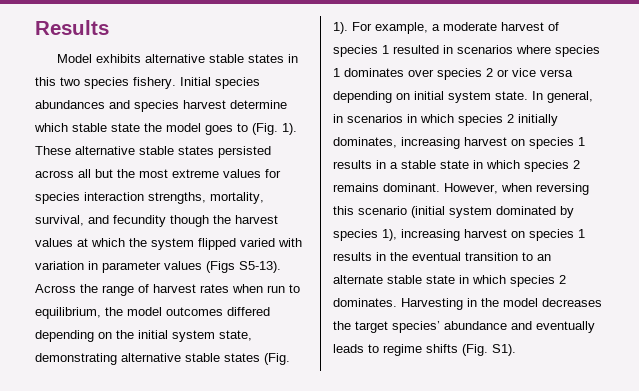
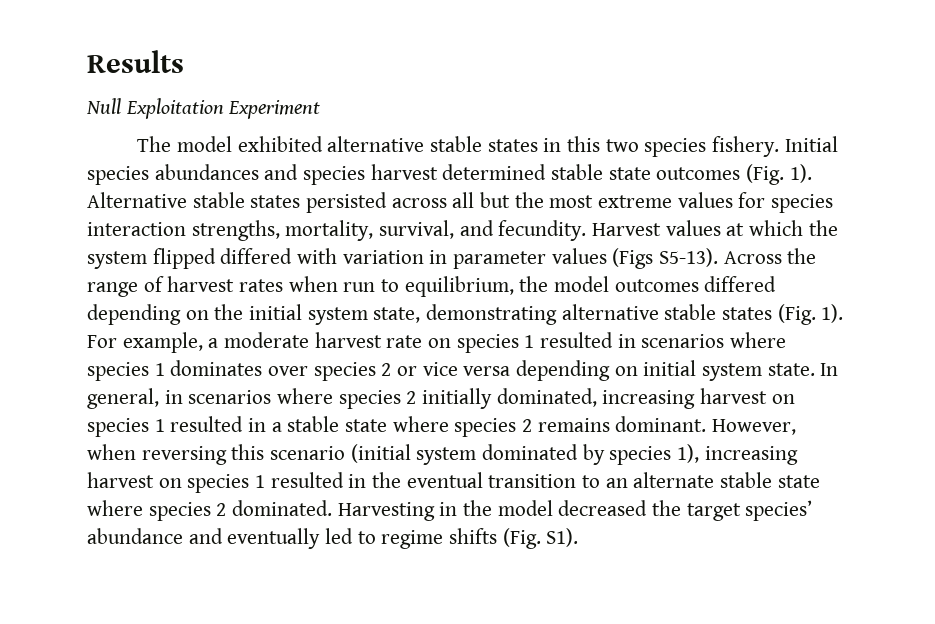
- Model exhibits alternative stable states in this two species fishery.
+ Null Exploitation Experiment
+ The model exhibited alternative stable states in this two species fishery.
- Initial species abundances and species harvest determine which stable state the model goes to (Fig. 1). These alternative stable states persisted across all but the most extreme values for species interaction strengths, mortality, survival, and fecundity though the harvest values at which the system flipped varied with variation in parameter values (Figs S5-13).
+ Initial species abundances and species harvest determined stable state outcomes (Fig. 1). Alternative stable states persisted across all but the most extreme values for species interaction strengths, mortality, survival, and fecundity. Harvest values at which the system flipped differed with variation in parameter values (Figs S5-13).
- For example, a moderate harvest of species 1 resulted in scenarios where species 1 dominates over species 2 or vice versa depending on initial system state.
+ For example, a moderate harvest rate on species 1 resulted in scenarios where species 1 dominates over species 2 or vice versa depending on initial system state.
- In general, in scenarios in which species 2 initially dominates, increasing harvest on species 1 results in a stable state in which species 2 remains dominant.
+ In general, in scenarios where species 2 initially dominated, increasing harvest on species 1 resulted in a stable state where species 2 remains dominant.
- However, when reversing this scenario (initial system dominated by species 1), increasing harvest on species 1 results in the eventual transition to an alternate stable state in which species 2 dominates.
+ However, when reversing this scenario (initial system dominated by species 1), increasing harvest on species 1 resulted in the eventual transition to an alternate stable state where species 2 dominated.
- Harvesting in the model decreases the target species’ abundance and eventually leads to regime shifts (Fig. S1).
+ Harvesting in the model decreased the target species’ abundance and eventually led to regime shifts (Fig. S1).

